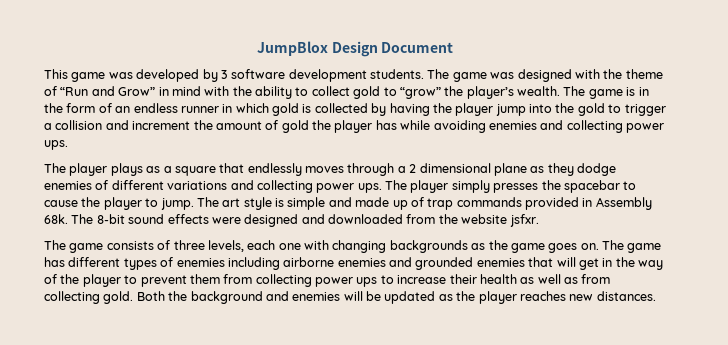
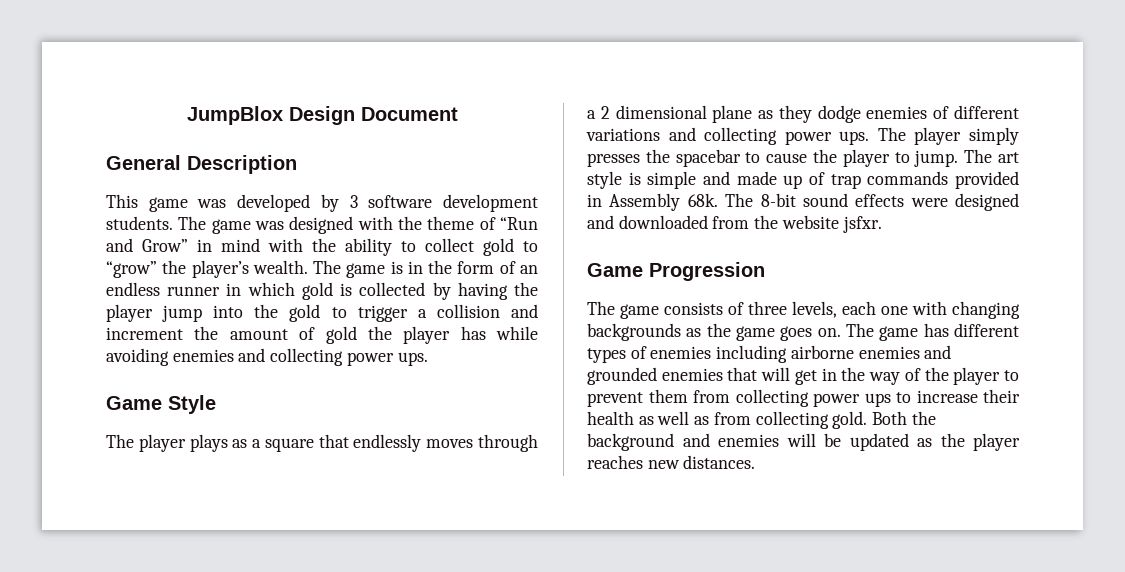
+ General Description
+ Game Style
+ Game Progression

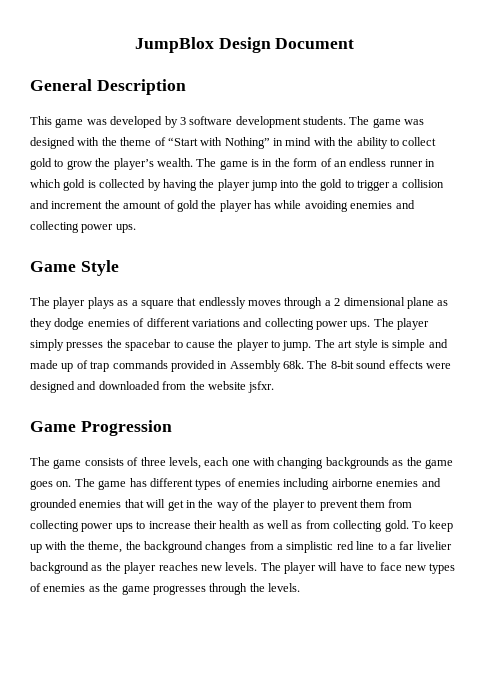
- The game was designed with the theme of “Run and Grow” in mind with the ability to collect gold to “grow” the player’s wealth.
+ The game was designed with the theme of “Start with Nothing” in mind with the ability to collect gold to grow the player’s wealth.
- Both the background and enemies will be updated as the player reaches new distances.
+ To keep up with the theme, the background changes from a simplistic red line to a far livelier background as the player reaches new levels. The player will have to face new types of enemies as the game progresses through the levels.

